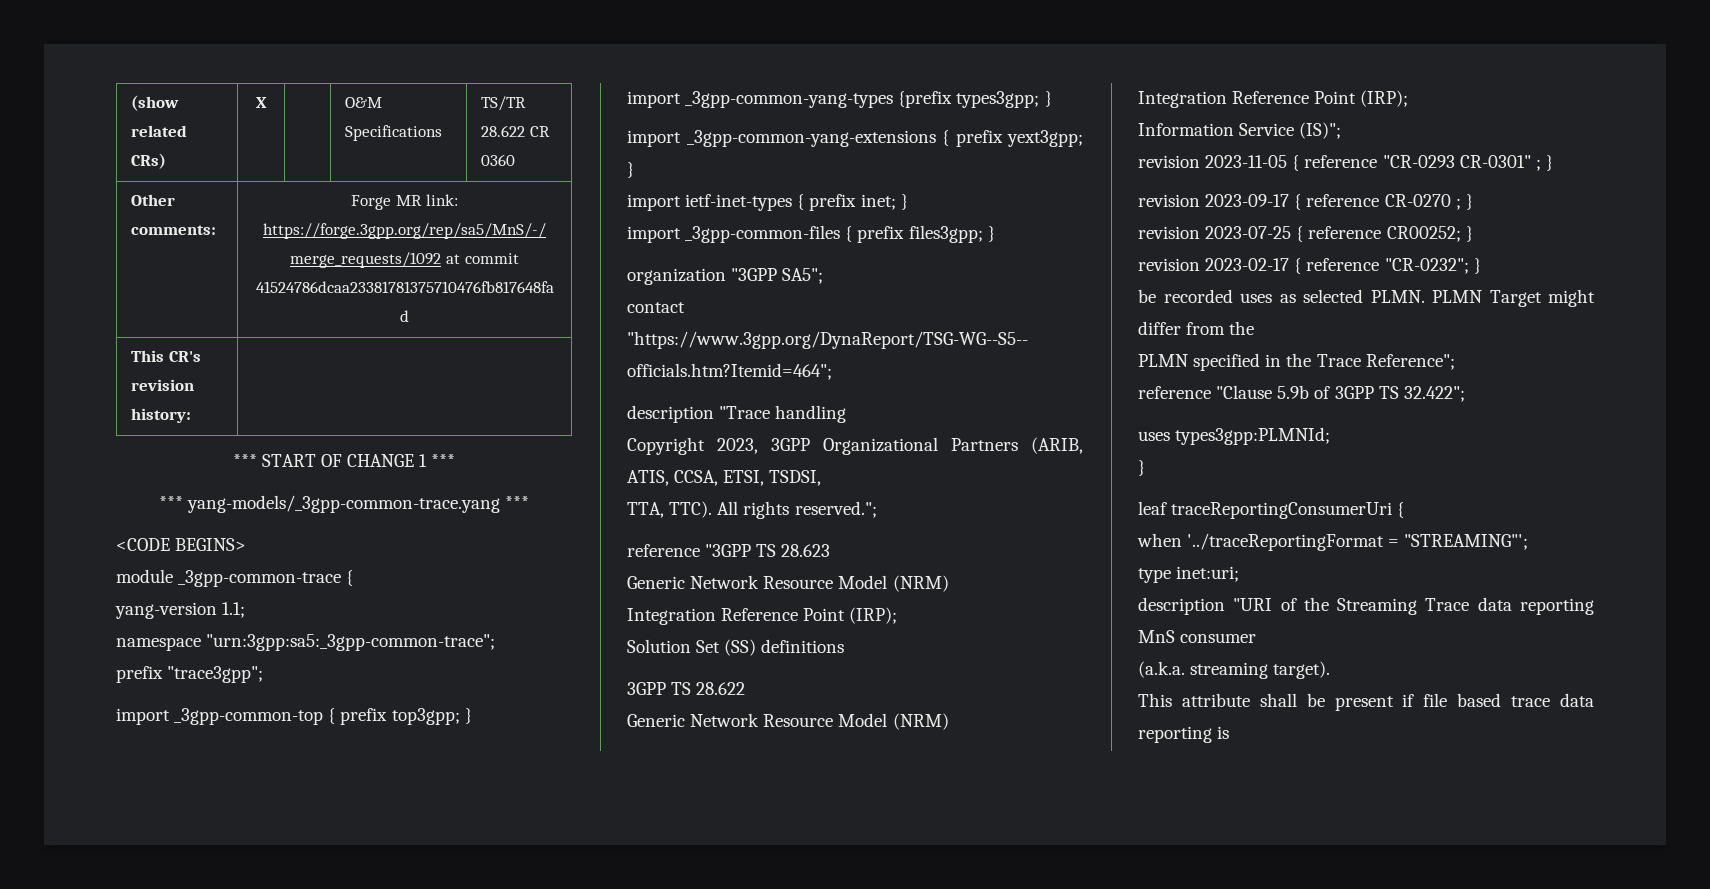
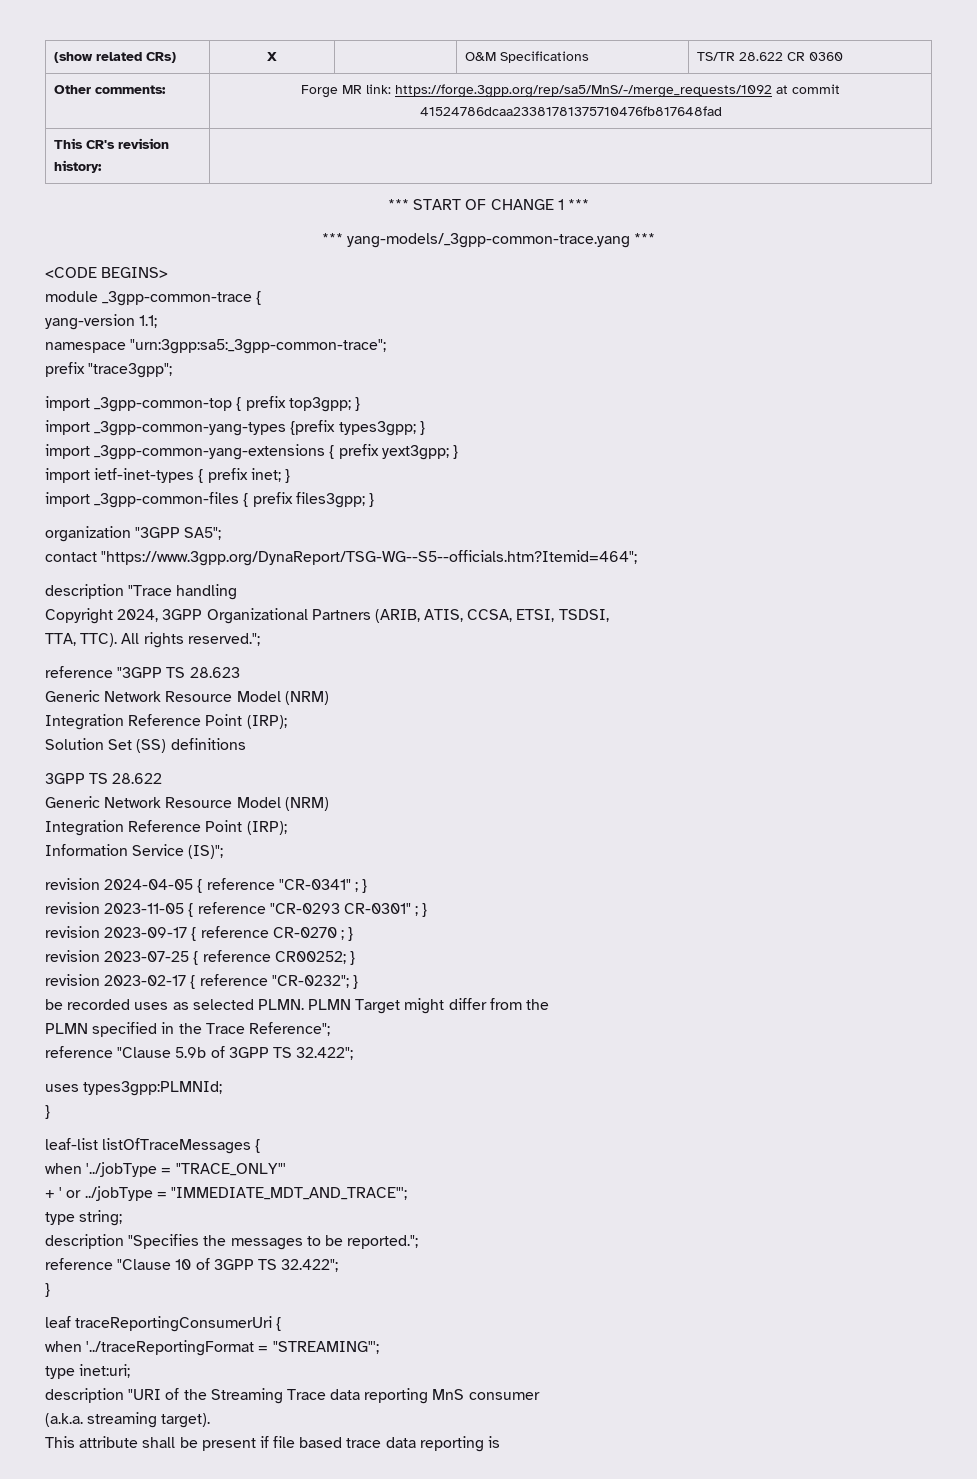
- Copyright 2023, 3GPP Organizational Partners (ARIB, ATIS, CCSA, ETSI, TSDSI,
+ Copyright 2024, 3GPP Organizational Partners (ARIB, ATIS, CCSA, ETSI, TSDSI,
+ revision 2024-04-05 { reference "CR-0341" ; }
+ leaf-list listOfTraceMessages {
+ when '../jobType = "TRACE_ONLY"'
+ + ' or ../jobType = "IMMEDIATE_MDT_AND_TRACE"';
+ type string;
+ description "Specifies the messages to be reported.";
+ reference "Clause 10 of 3GPP TS 32.422";
+ }

